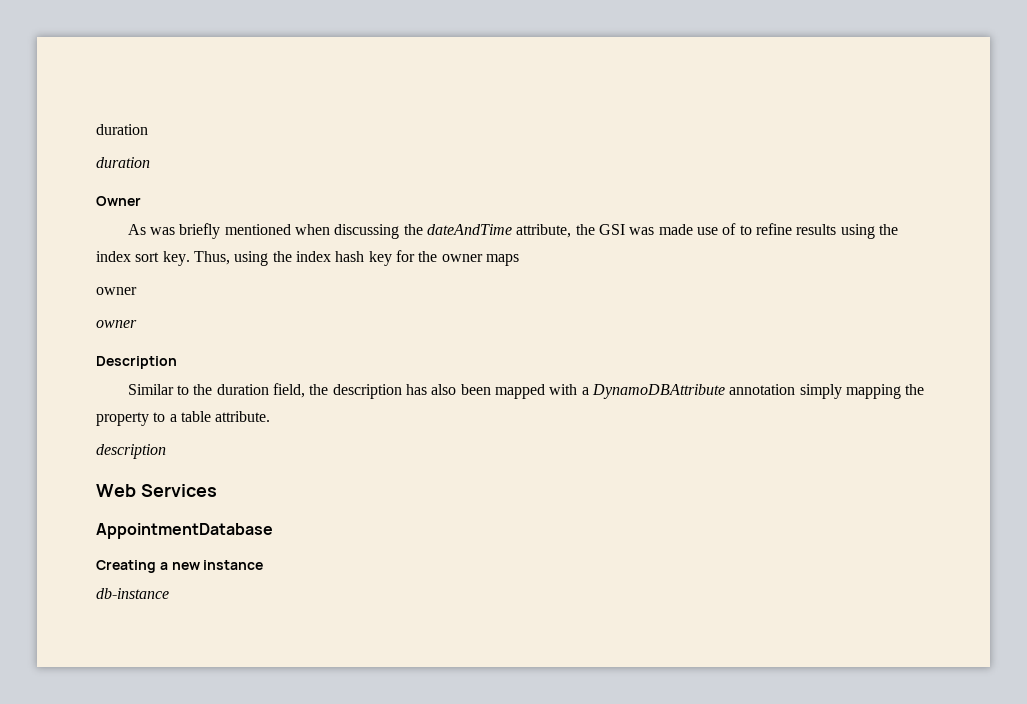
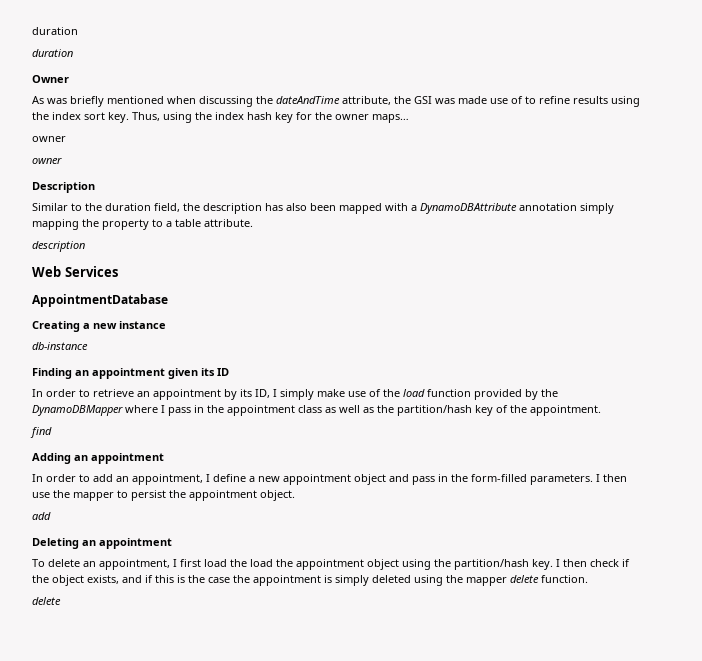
- Thus, using the index hash key for the owner maps
+ Thus, using the index hash key for the owner maps…
+ Finding an appointment given its ID
+ In order to retrieve an appointment by its ID, I simply make use of the load function provided by the DynamoDBMapper where I pass in the appointment class as well as the partition/hash key of the appointment.
+ find
+ Adding an appointment
+ In order to add an appointment, I define a new appointment object and pass in the form-filled parameters. I then use the mapper to persist the appointment object.
+ add
+ Deleting an appointment
+ To delete an appointment, I first load the load the appointment object using the partition/hash key. I then check if the object exists, and if this is the case the appointment is simply deleted using the mapper delete function.
+ delete

